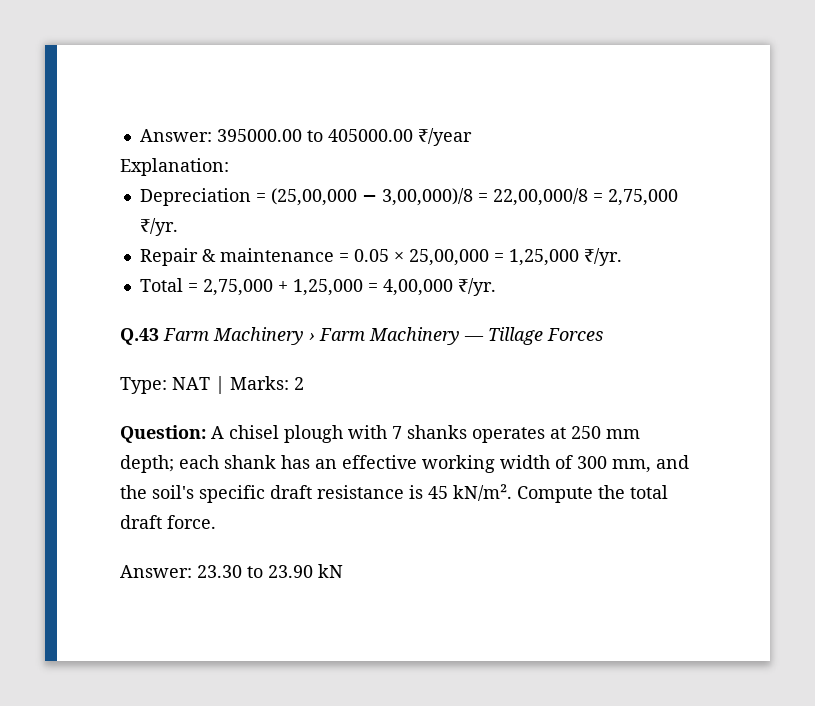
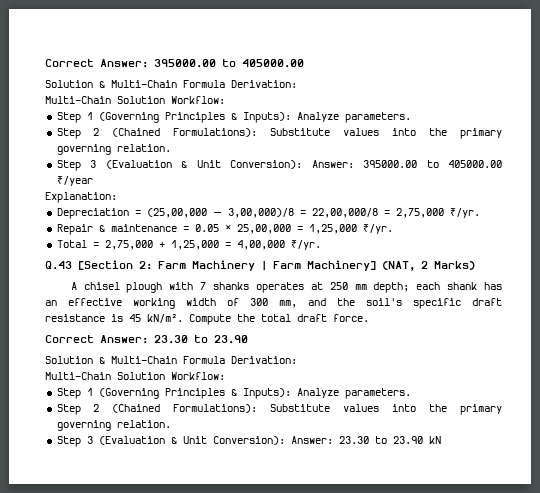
- Answer: 395000.00 to 405000.00 ₹/year
+ Correct Answer: 395000.00 to 405000.00
+ Solution & Multi-Chain Formula Derivation:
+ Multi-Chain Solution Workflow:
+ Step 1 (Governing Principles & Inputs): Analyze parameters.
+ Step 2 (Chained Formulations): Substitute values into the primary governing relation.
+ Step 3 (Evaluation & Unit Conversion): Answer: 395000.00 to 405000.00 ₹/year
- Q.43 Farm Machinery › Farm Machinery — Tillage Forces
- Type: NAT | Marks: 2
- Question: A chisel plough with 7 shanks operates at 250 mm depth; each shank has an effective working width of 300 mm, and the soil's specific draft resistance is 45 kN/m².
+ Q.43 [Section 2: Farm Machinery | Farm Machinery] (NAT, 2 Marks)
+ A chisel plough with 7 shanks operates at 250 mm depth; each shank has an effective working width of 300 mm, and the soil's specific draft resistance is 45 kN/m².
- Answer: 23.30 to 23.90 kN
+ Correct Answer: 23.30 to 23.90
+ Solution & Multi-Chain Formula Derivation:
+ Multi-Chain Solution Workflow:
+ Step 1 (Governing Principles & Inputs): Analyze parameters.
+ Step 2 (Chained Formulations): Substitute values into the primary governing relation.
+ Step 3 (Evaluation & Unit Conversion): Answer: 23.30 to 23.90 kN

